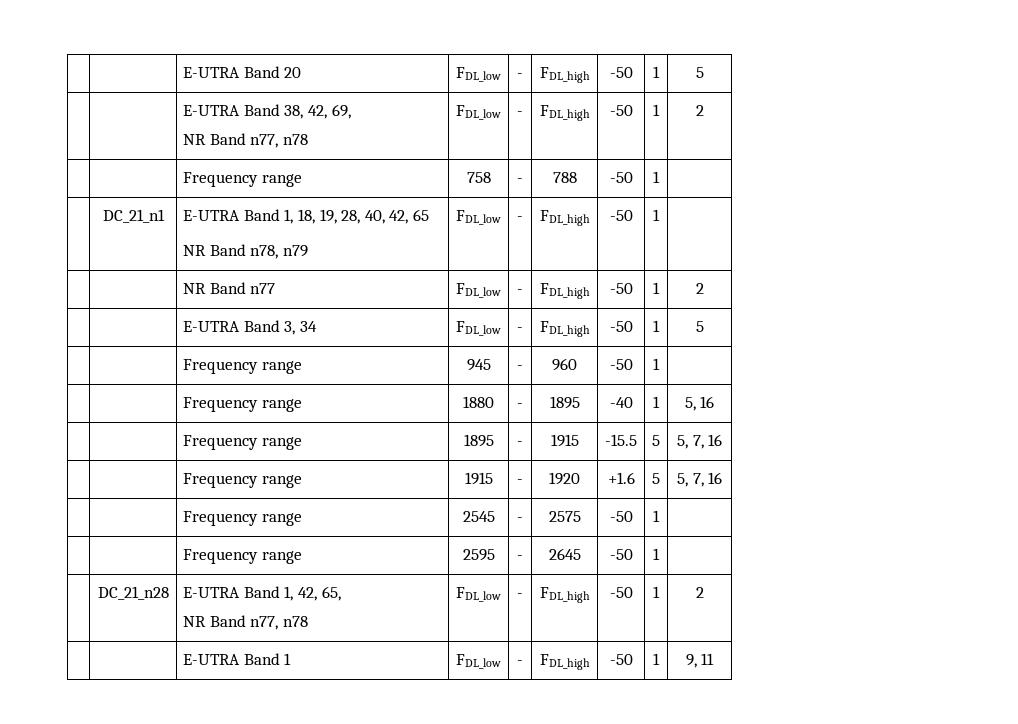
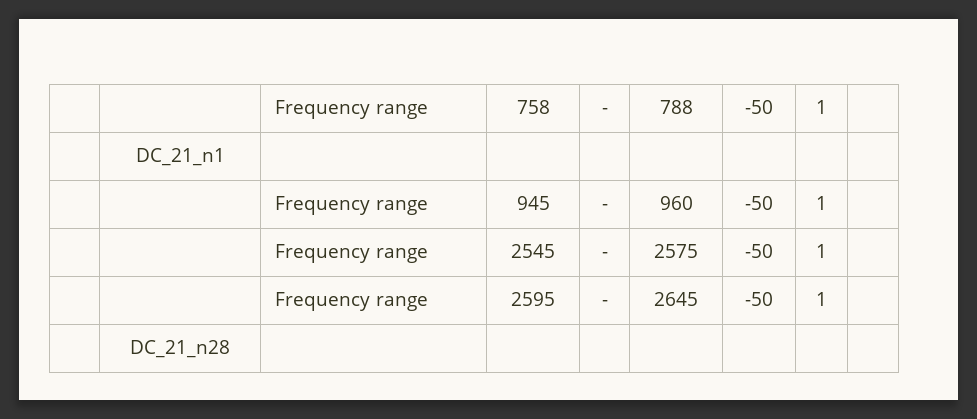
- | | E-UTRA Band 20 | FDL_low | - | FDL_high | -50 | 1 | 5
- | | E-UTRA Band 38, 42, 69,
- NR Band n77, n78 | FDL_low | - | FDL_high | -50 | 1 | 2
- | DC_21_n1 | E-UTRA Band 1, 18, 19, 28, 40, 42, 65
- NR Band n78, n79 | FDL_low | - | FDL_high | -50 | 1 |
- | | NR Band n77 | FDL_low | - | FDL_high | -50 | 1 | 2
- | | E-UTRA Band 3, 34 | FDL_low | - | FDL_high | -50 | 1 | 5
+ | DC_21_n1 | | | | | | |
- | | Frequency range | 1880 | - | 1895 | -40 | 1 | 5, 16
- | | Frequency range | 1895 | - | 1915 | -15.5 | 5 | 5, 7, 16
- | | Frequency range | 1915 | - | 1920 | +1.6 | 5 | 5, 7, 16
- | DC_21_n28 | E-UTRA Band 1, 42, 65,
- NR Band n77, n78 | FDL_low | - | FDL_high | -50 | 1 | 2
- | | E-UTRA Band 1 | FDL_low | - | FDL_high | -50 | 1 | 9, 11
+ | DC_21_n28 | | | | | | |

